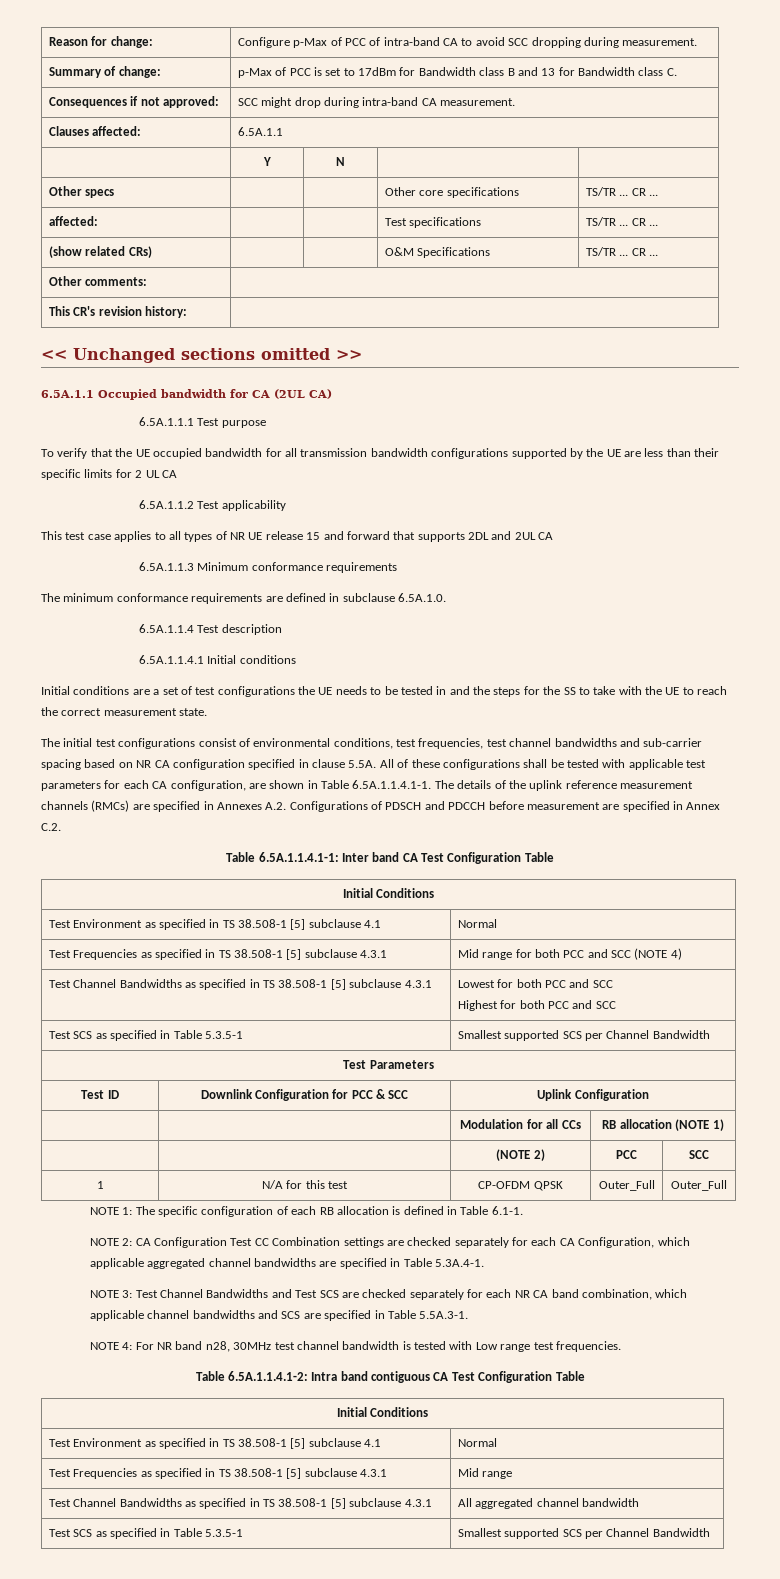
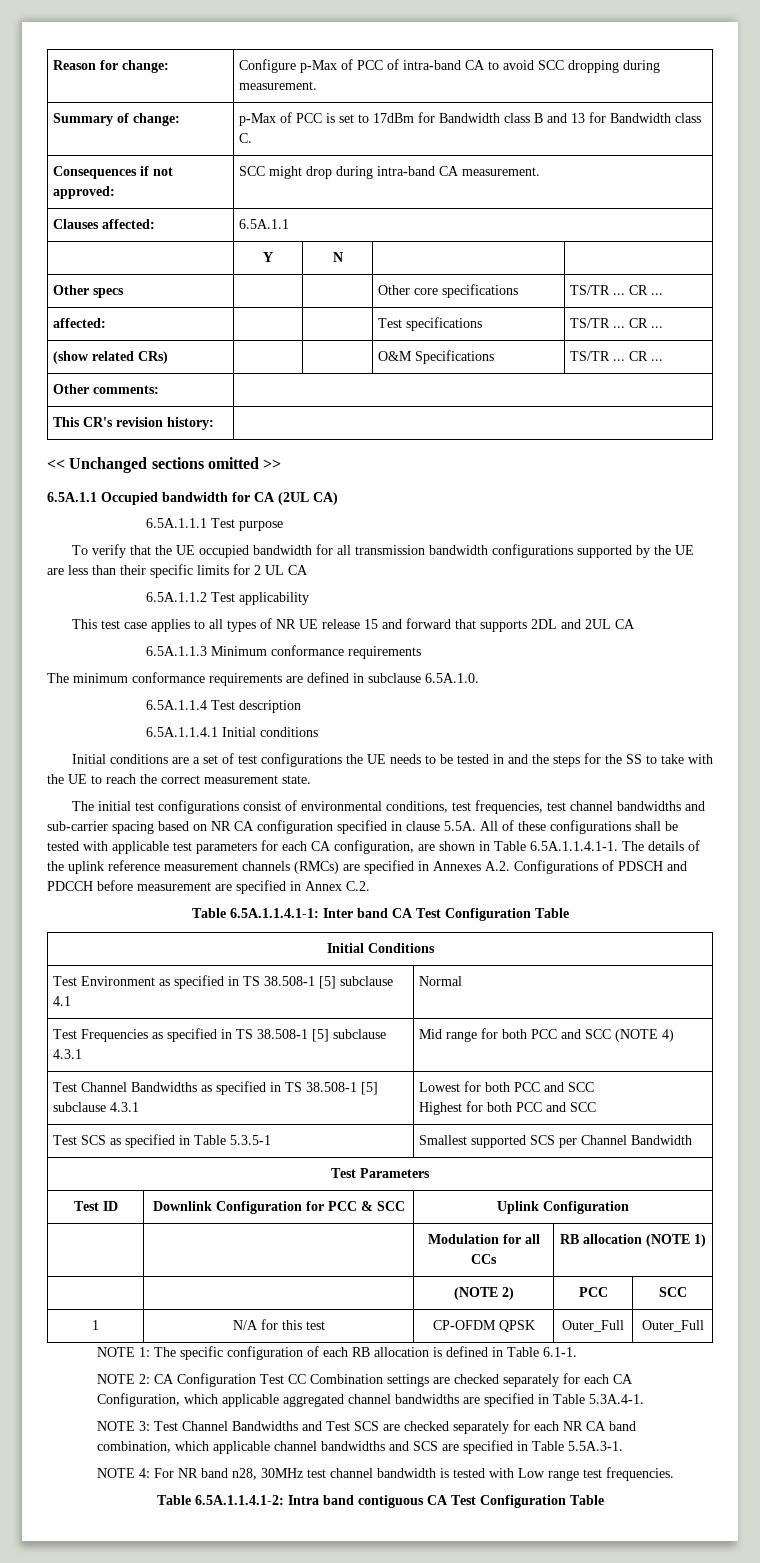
  Table 6.5A.1.1.4.1-2: Intra band contiguous CA Test Configuration Table
- Initial Conditions
- Test Environment as specified in TS 38.508-1 [5] subclause 4.1 | Normal
- Test Frequencies as specified in TS 38.508-1 [5] subclause 4.3.1 | Mid range
- Test Channel Bandwidths as specified in TS 38.508-1 [5] subclause 4.3.1 | All aggregated channel bandwidth
- Test SCS as specified in Table 5.3.5-1 | Smallest supported SCS per Channel Bandwidth

